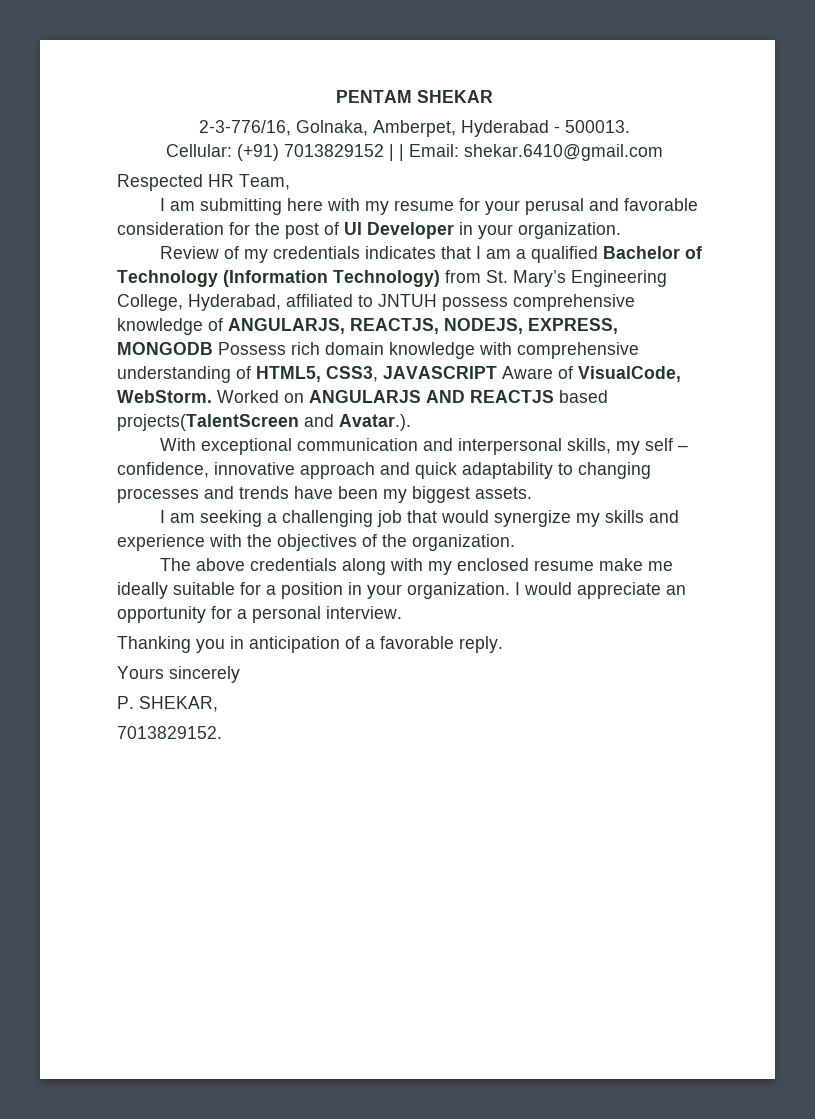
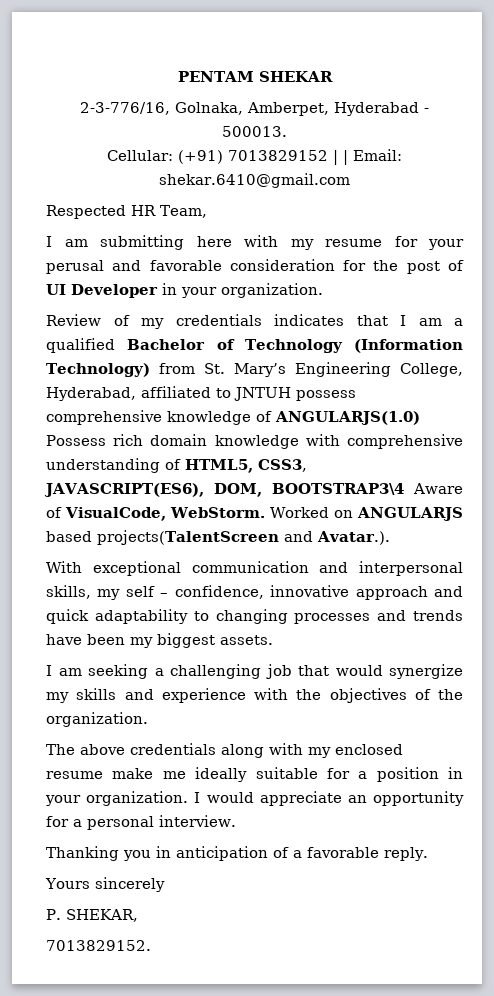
- Review of my credentials indicates that I am a qualified Bachelor of Technology (Information Technology) from St. Mary’s Engineering College, Hyderabad, affiliated to JNTUH possess comprehensive knowledge of ANGULARJS, REACTJS, NODEJS, EXPRESS, MONGODB Possess rich domain knowledge with comprehensive understanding of HTML5, CSS3, JAVASCRIPT Aware of VisualCode, WebStorm.
+ Review of my credentials indicates that I am a qualified Bachelor of Technology (Information Technology) from St. Mary’s Engineering College, Hyderabad, affiliated to JNTUH possess comprehensive knowledge of ANGULARJS(1.0) Possess rich domain knowledge with comprehensive understanding of HTML5, CSS3, JAVASCRIPT(ES6), DOM, BOOTSTRAP3\4 Aware of VisualCode, WebStorm.
- Worked on ANGULARJS AND REACTJS based projects(TalentScreen and Avatar.).
+ Worked on ANGULARJS based projects(TalentScreen and Avatar.).

